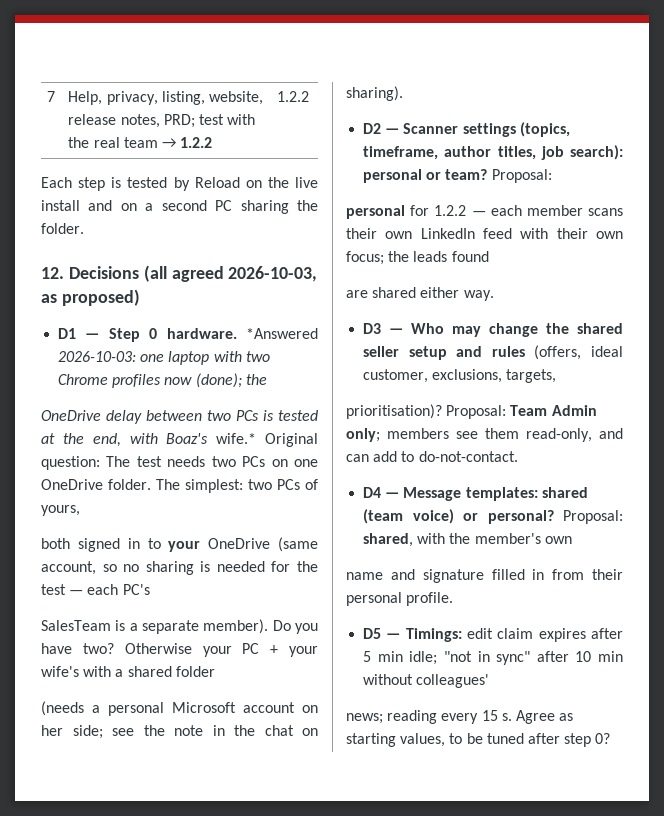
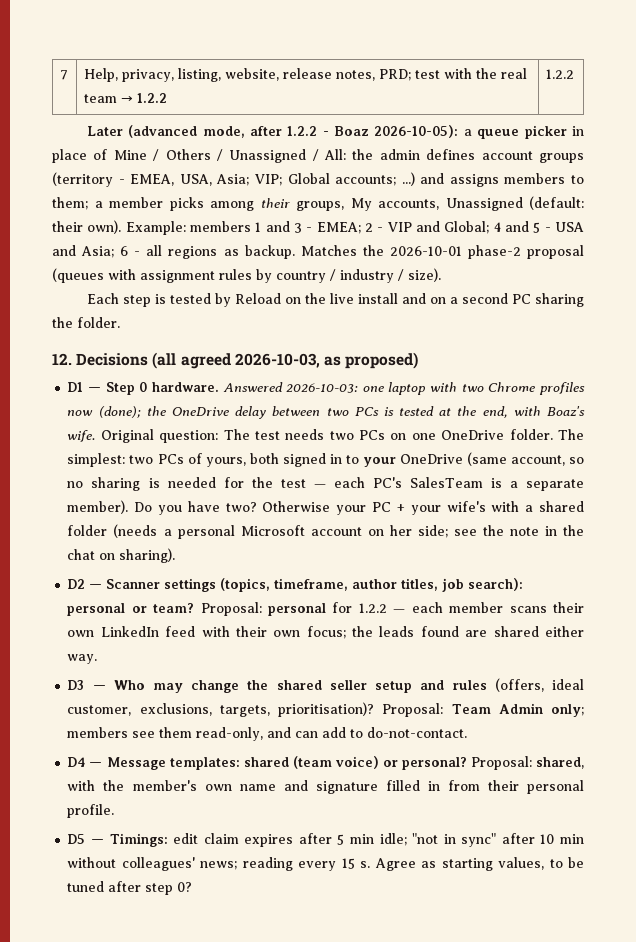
+ Later (advanced mode, after 1.2.2 - Boaz 2026-10-05): a queue picker in place of Mine / Others / Unassigned / All: the admin defines account groups (territory - EMEA, USA, Asia; VIP; Global accounts; ...) and assigns members to them; a member picks among their groups, My accounts, Unassigned (default: their own). Example: members 1 and 3 - EMEA; 2 - VIP and Global; 4 and 5 - USA and Asia; 6 - all regions as backup. Matches the 2026-10-01 phase-2 proposal (queues with assignment rules by country / industry / size).
- *Answered 2026-10-03: one laptop with two Chrome profiles now (done); the
- OneDrive delay between two PCs is tested at the end, with Boaz's wife.* Original question: The test needs two PCs on one OneDrive folder.
+ Answered 2026-10-03: one laptop with two Chrome profiles now (done); the OneDrive delay between two PCs is tested at the end, with Boaz's wife. Original question: The test needs two PCs on one OneDrive folder.
- The simplest: two PCs of yours,
- both signed in to your OneDrive (same account, so no sharing is needed for the test — each PC's
- SalesTeam is a separate member).
+ The simplest: two PCs of yours, both signed in to your OneDrive (same account, so no sharing is needed for the test — each PC's SalesTeam is a separate member).
- Otherwise your PC + your wife's with a shared folder
- (needs a personal Microsoft account on her side; see the note in the chat on sharing).
+ Otherwise your PC + your wife's with a shared folder (needs a personal Microsoft account on her side; see the note in the chat on sharing).
- D2 — Scanner settings (topics, timeframe, author titles, job search): personal or team? Proposal:
- personal for 1.2.2 — each member scans their own LinkedIn feed with their own focus; the leads found
- are shared either way.
+ D2 — Scanner settings (topics, timeframe, author titles, job search): personal or team? Proposal: personal for 1.2.2 — each member scans their own LinkedIn feed with their own focus; the leads found are shared either way.
- D3 — Who may change the shared seller setup and rules (offers, ideal customer, exclusions, targets,
- prioritisation)?
+ D3 — Who may change the shared seller setup and rules (offers, ideal customer, exclusions, targets, prioritisation)?
- Proposal: shared, with the member's own
- name and signature filled in from their personal profile.
+ Proposal: shared, with the member's own name and signature filled in from their personal profile.
- D5 — Timings: edit claim expires after 5 min idle; "not in sync" after 10 min without colleagues'
- news; reading every 15 s.
+ D5 — Timings: edit claim expires after 5 min idle; "not in sync" after 10 min without colleagues' news; reading every 15 s.

